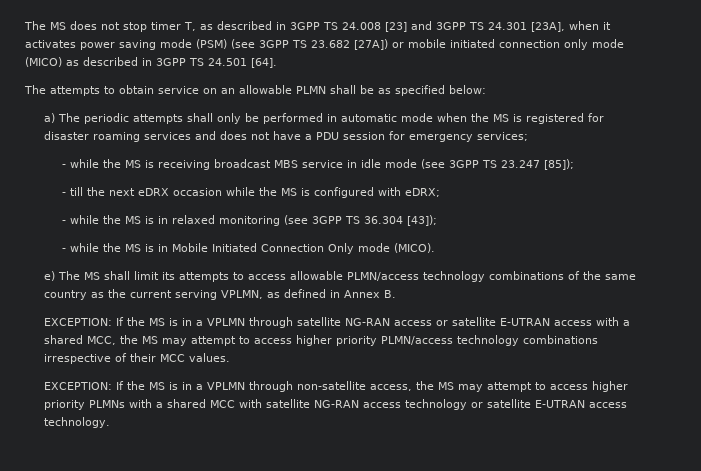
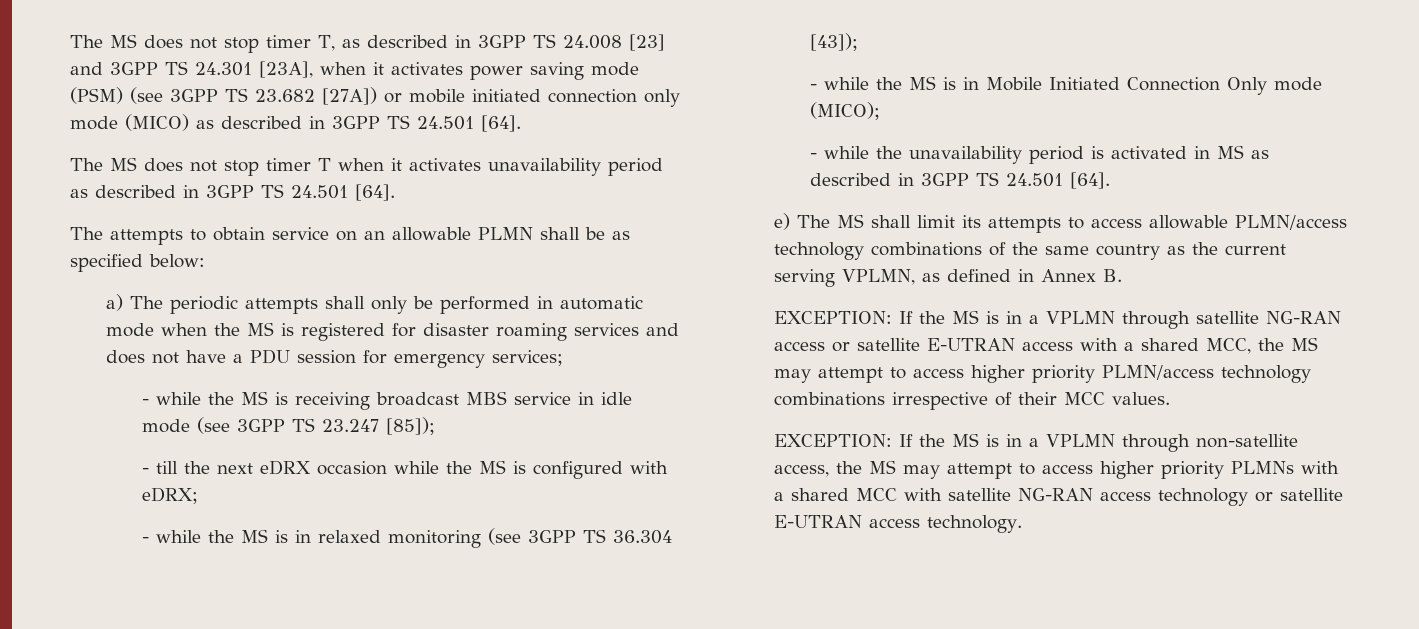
+ The MS does not stop timer T when it activates unavailability period as described in 3GPP TS 24.501 [64].
- - while the MS is in Mobile Initiated Connection Only mode (MICO).
+ - while the MS is in Mobile Initiated Connection Only mode (MICO);
+ - while the unavailability period is activated in MS as described in 3GPP TS 24.501 [64].

